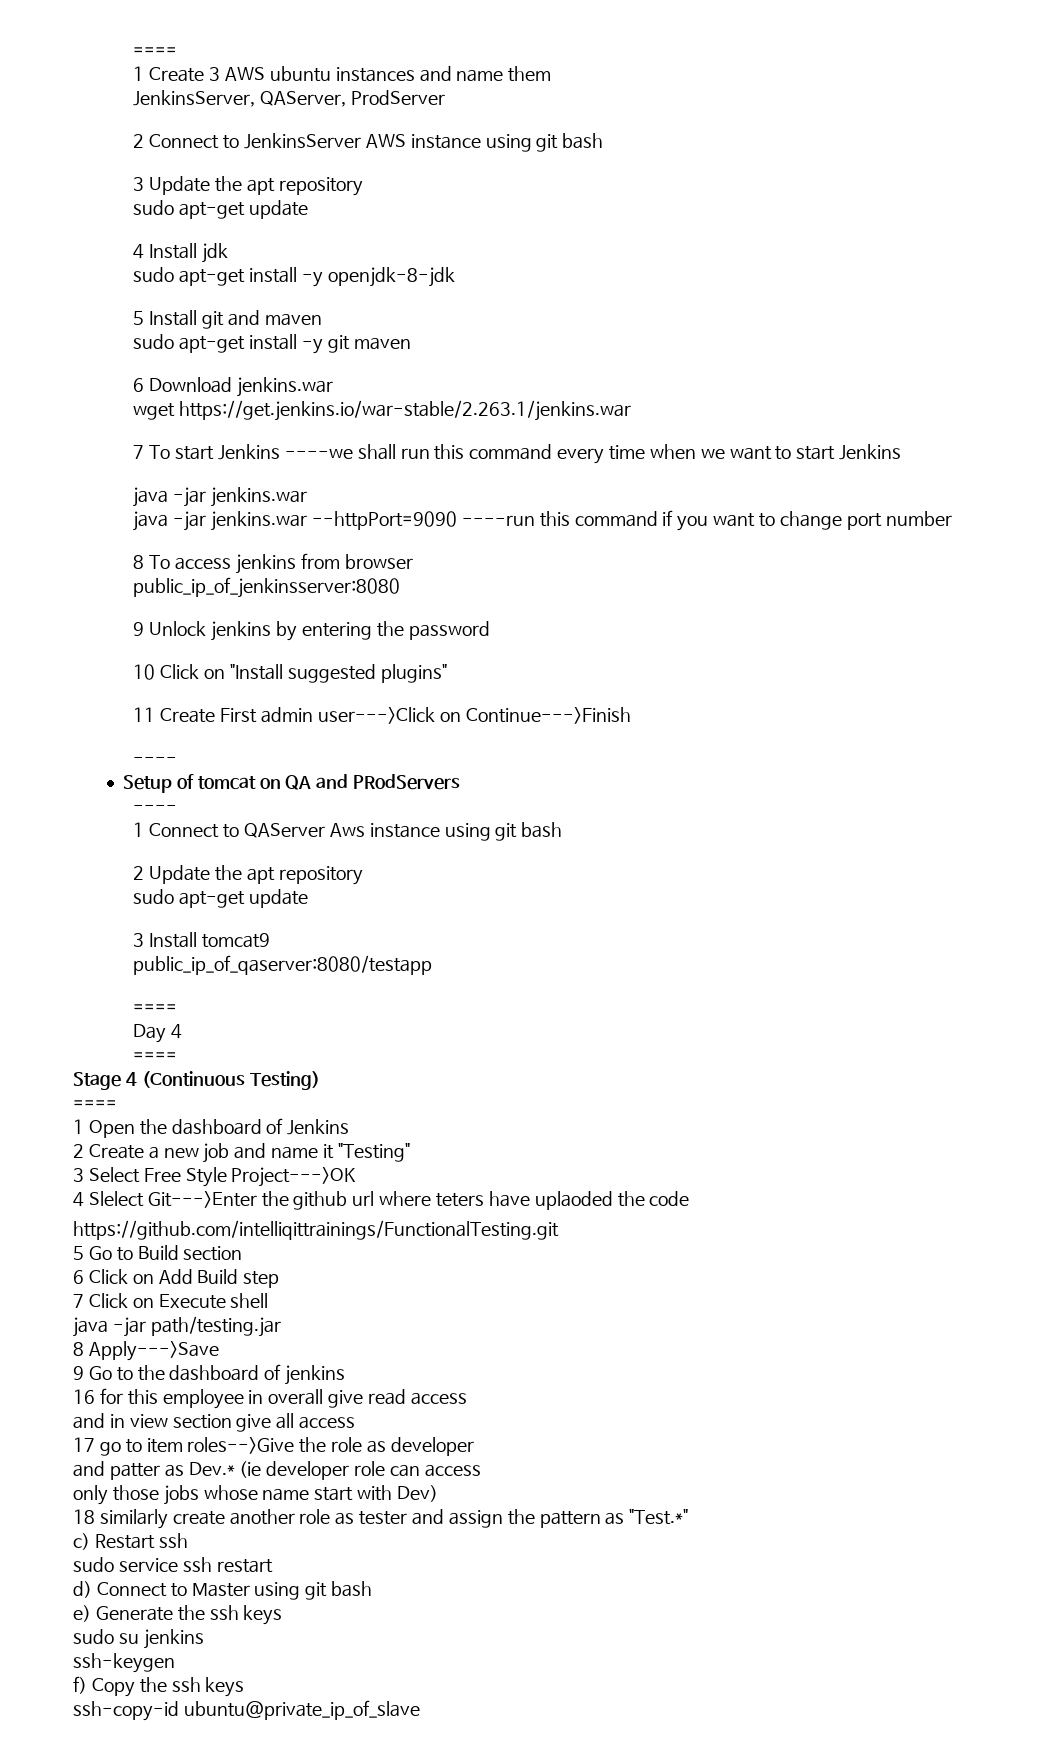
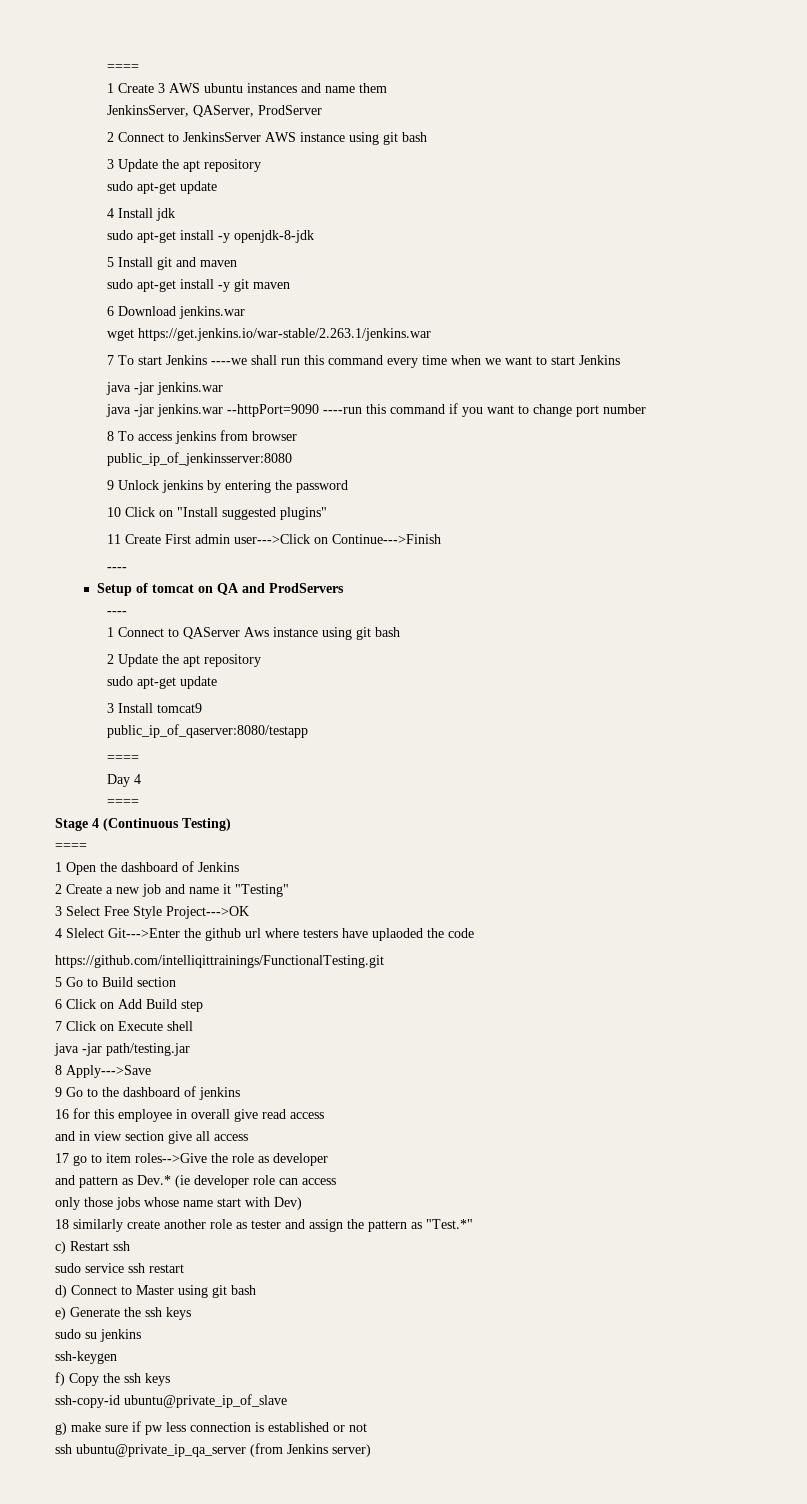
- Setup of tomcat on QA and PRodServers
+ Setup of tomcat on QA and ProdServers
- 4 Slelect Git--->Enter the github url where teters have uplaoded the code
+ 4 Slelect Git--->Enter the github url where testers have uplaoded the code
- and patter as Dev.* (ie developer role can access
+ and pattern as Dev.* (ie developer role can access
+ g) make sure if pw less connection is established or not
+ ssh ubuntu@private_ip_qa_server (from Jenkins server)

